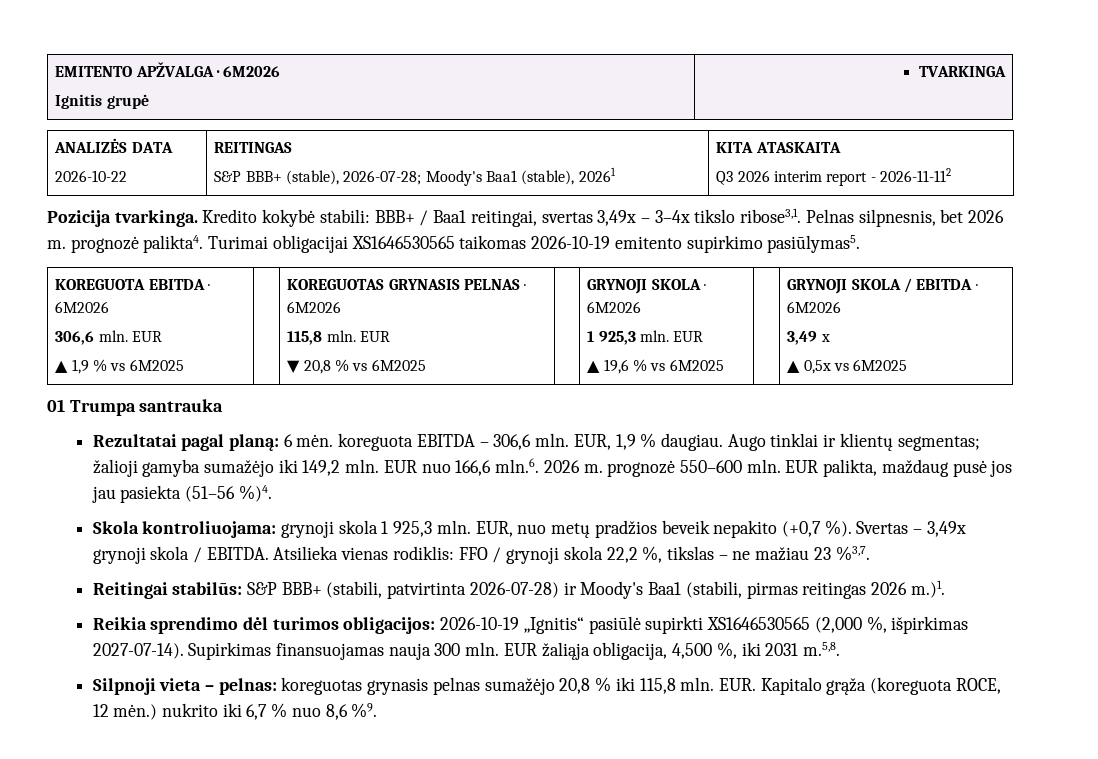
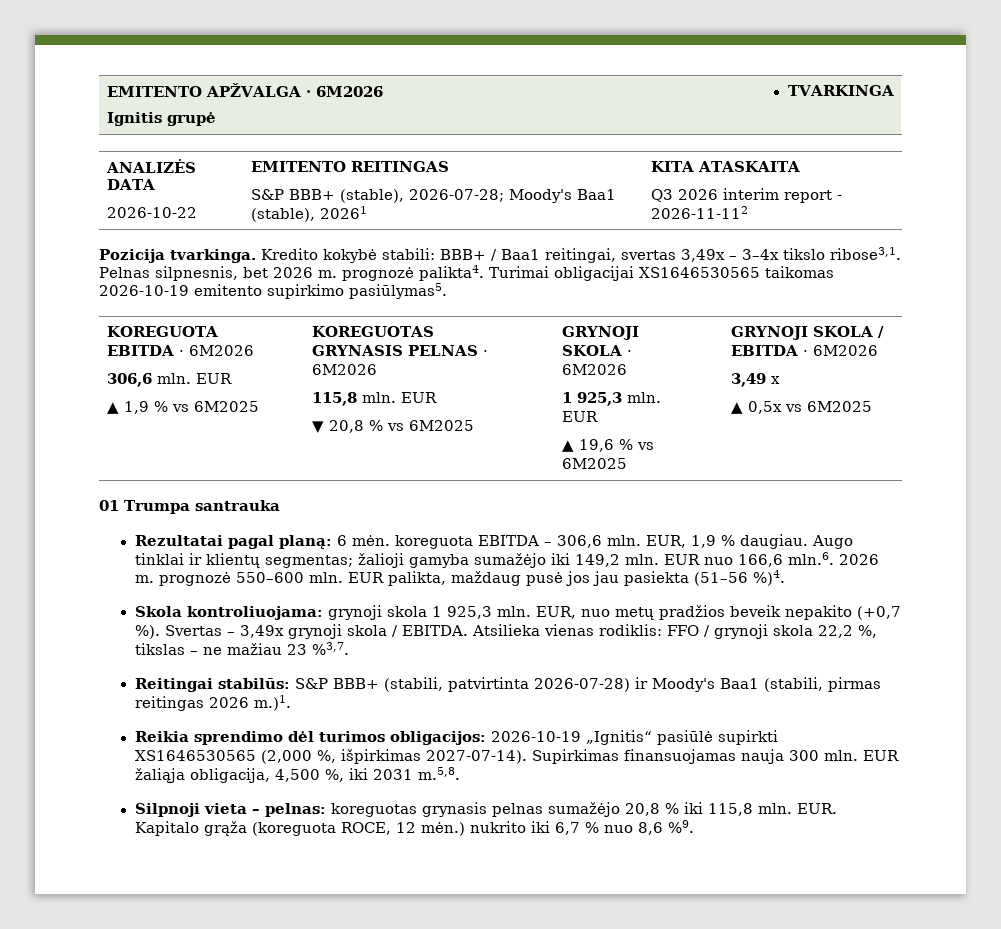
  ANALIZĖS DATA
- 2026-10-22 | REITINGAS
+ 2026-10-22 | EMITENTO REITINGAS

